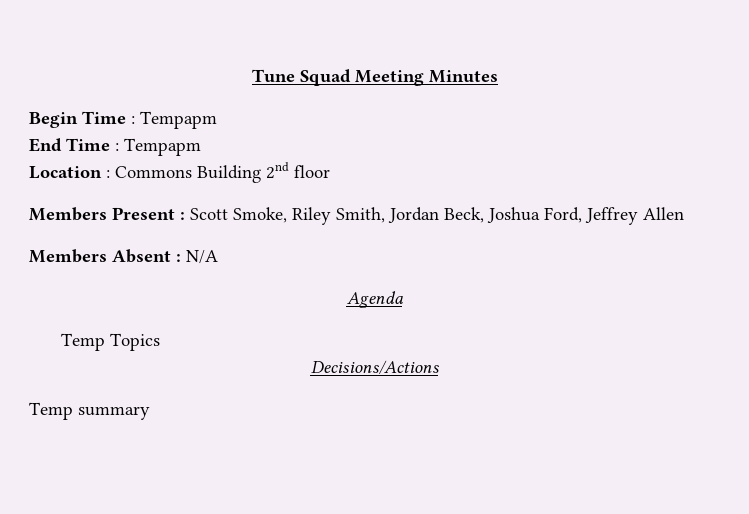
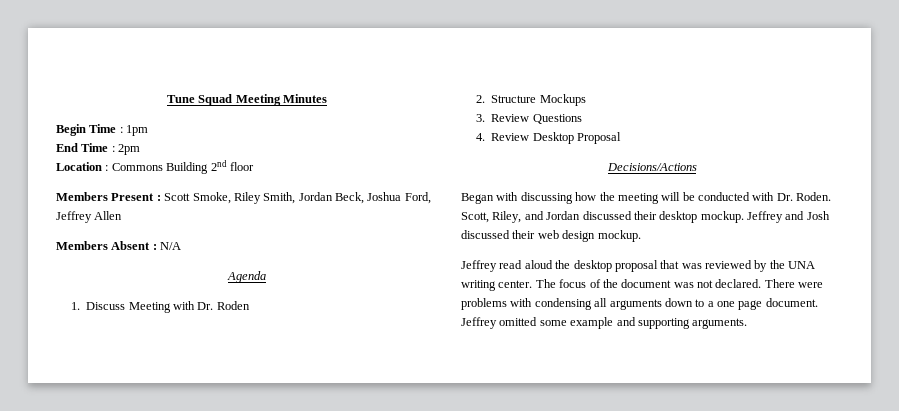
- Begin Time : Tempapm
+ Begin Time : 1pm
- End Time : Tempapm
+ End Time : 2pm
- Temp Topics
+ 1. Discuss Meeting with Dr. Roden
+ 2. Structure Mockups
+ 3. Review Questions
+ 4. Review Desktop Proposal
  Decisions/Actions
- Temp summary
+ Began with discussing how the meeting will be conducted with Dr. Roden. Scott, Riley, and Jordan discussed their desktop mockup. Jeffrey and Josh discussed their web design mockup.
+ Jeffrey read aloud the desktop proposal that was reviewed by the UNA writing center. The focus of the document was not declared. There were problems with condensing all arguments down to a one page document. Jeffrey omitted some example and supporting arguments.

